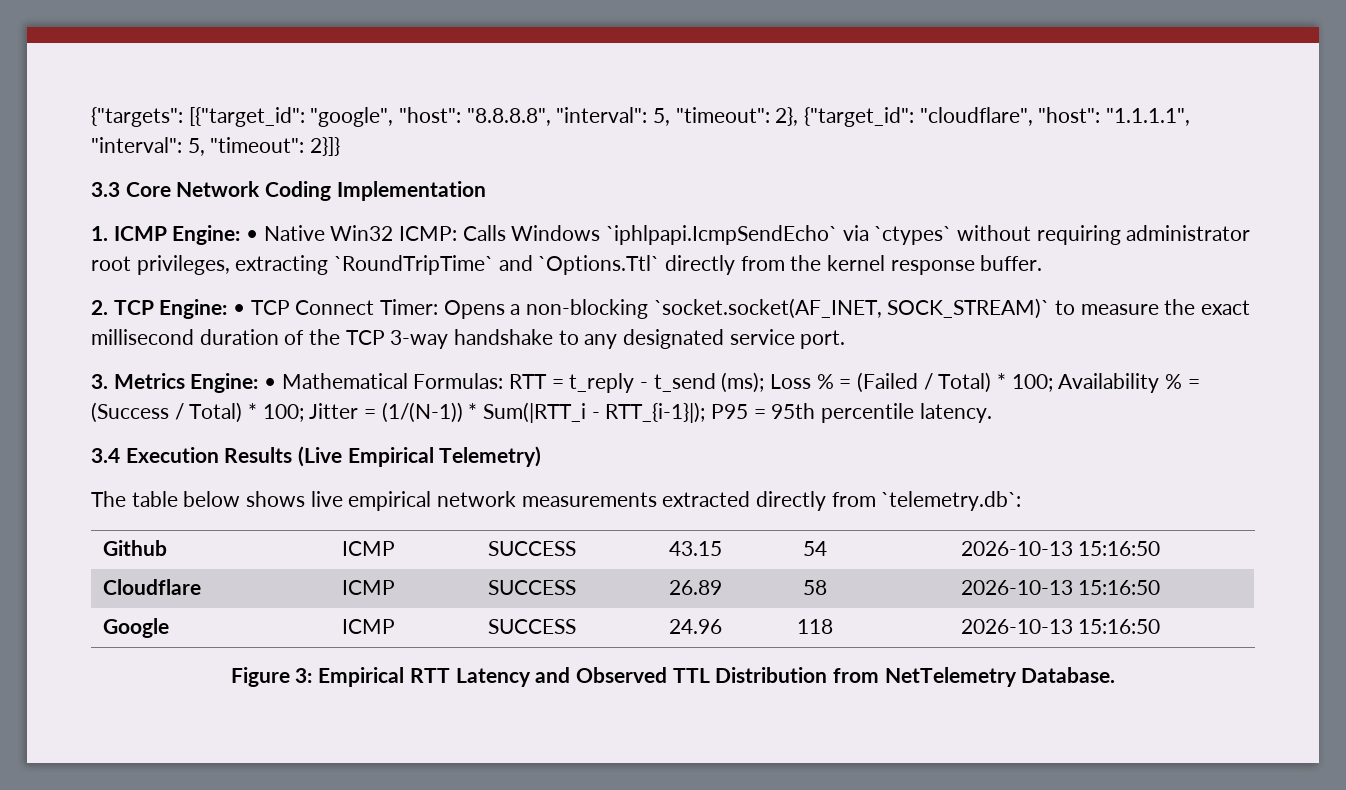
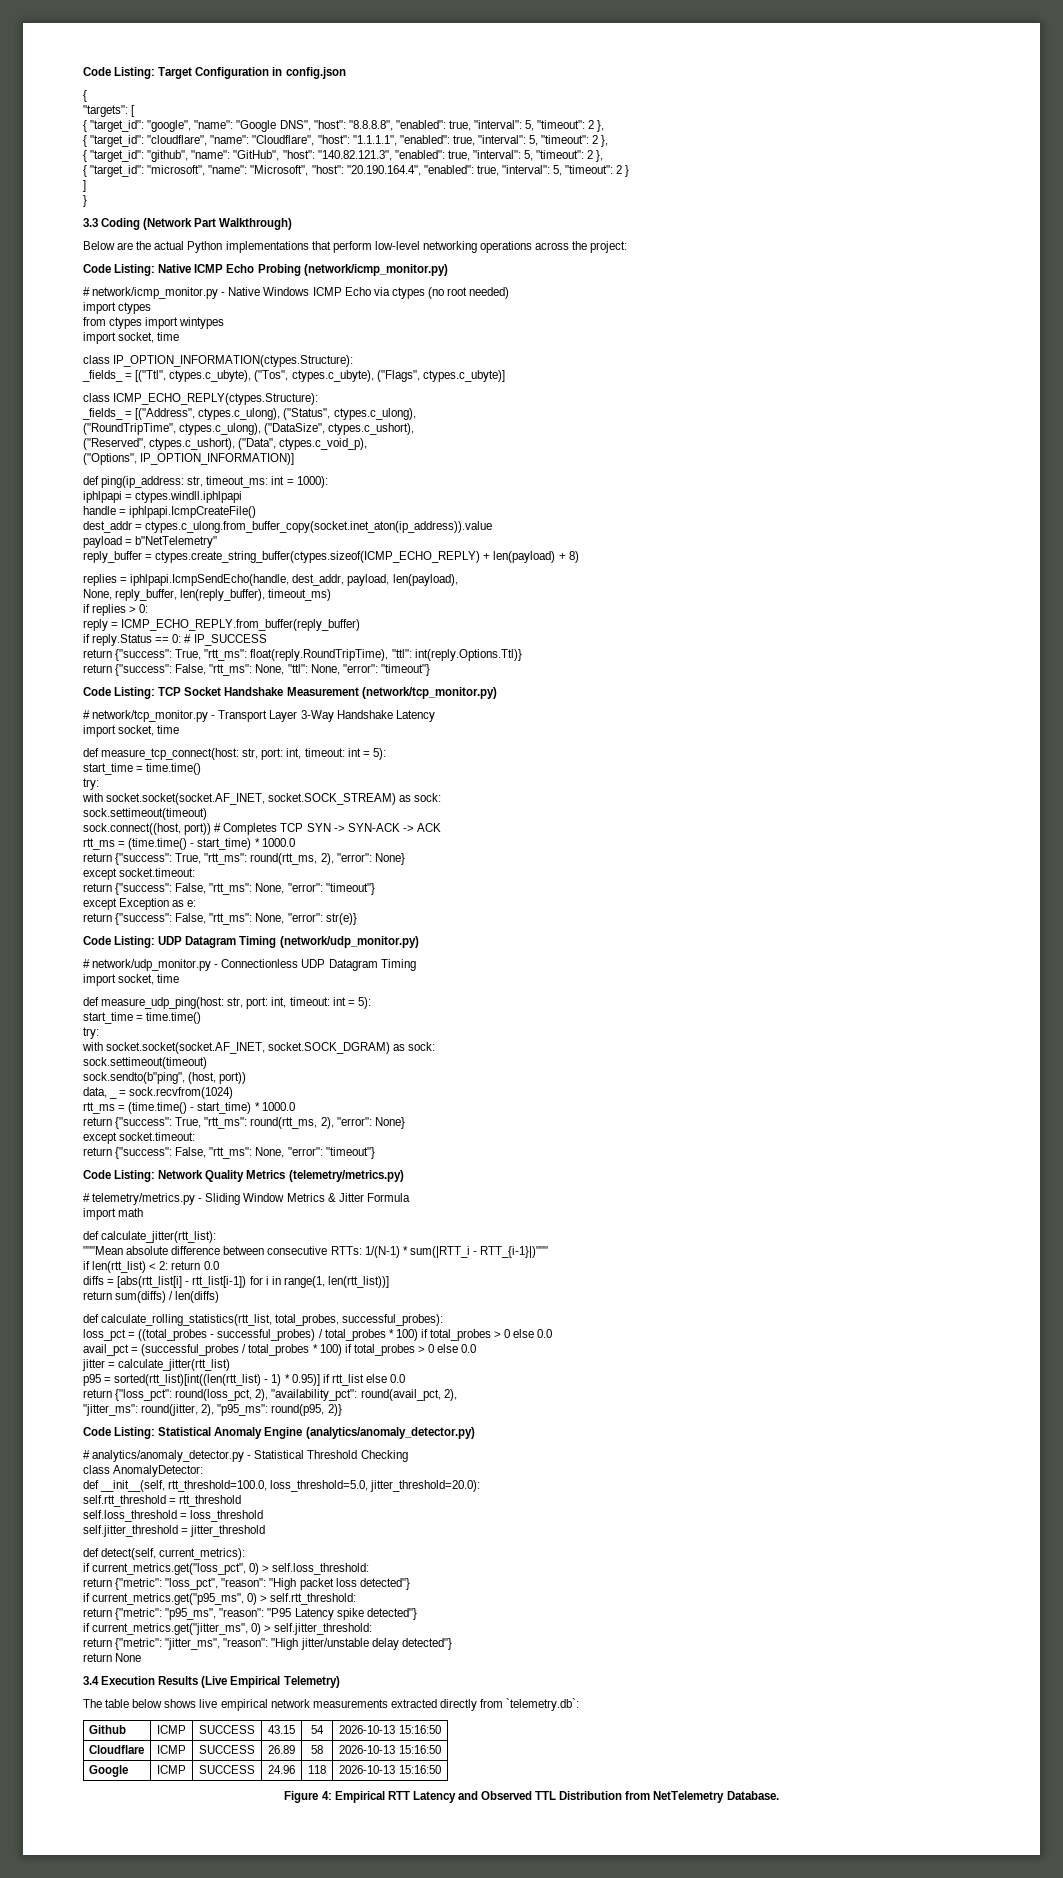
- {"targets": [{"target_id": "google", "host": "8.8.8.8", "interval": 5, "timeout": 2}, {"target_id": "cloudflare", "host": "1.1.1.1", "interval": 5, "timeout": 2}]}
- 3.3 Core Network Coding Implementation
- 1. ICMP Engine: • Native Win32 ICMP: Calls Windows `iphlpapi.IcmpSendEcho` via `ctypes` without requiring administrator root privileges, extracting `RoundTripTime` and `Options.Ttl` directly from the kernel response buffer.
- 2. TCP Engine: • TCP Connect Timer: Opens a non-blocking `socket.socket(AF_INET, SOCK_STREAM)` to measure the exact millisecond duration of the TCP 3-way handshake to any designated service port.
- 3. Metrics Engine: • Mathematical Formulas: RTT = t_reply - t_send (ms); Loss % = (Failed / Total) * 100; Availability % = (Success / Total) * 100; Jitter = (1/(N-1)) * Sum(|RTT_i - RTT_{i-1}|); P95 = 95th percentile latency.
+ Code Listing: Target Configuration in config.json
+ {
+ "targets": [
+ { "target_id": "google", "name": "Google DNS", "host": "8.8.8.8", "enabled": true, "interval": 5, "timeout": 2 },
+ { "target_id": "cloudflare", "name": "Cloudflare", "host": "1.1.1.1", "enabled": true, "interval": 5, "timeout": 2 },
+ { "target_id": "github", "name": "GitHub", "host": "140.82.121.3", "enabled": true, "interval": 5, "timeout": 2 },
+ { "target_id": "microsoft", "name": "Microsoft", "host": "20.190.164.4", "enabled": true, "interval": 5, "timeout": 2 }
+ ]
+ }
+ 3.3 Coding (Network Part Walkthrough)
+ Below are the actual Python implementations that perform low-level networking operations across the project:
+ Code Listing: Native ICMP Echo Probing (network/icmp_monitor.py)
+ # network/icmp_monitor.py - Native Windows ICMP Echo via ctypes (no root needed)
+ import ctypes
+ from ctypes import wintypes
+ import socket, time
+ class IP_OPTION_INFORMATION(ctypes.Structure):
+ _fields_ = [("Ttl", ctypes.c_ubyte), ("Tos", ctypes.c_ubyte), ("Flags", ctypes.c_ubyte)]
+ class ICMP_ECHO_REPLY(ctypes.Structure):
+ _fields_ = [("Address", ctypes.c_ulong), ("Status", ctypes.c_ulong),
+ ("RoundTripTime", ctypes.c_ulong), ("DataSize", ctypes.c_ushort),
+ ("Reserved", ctypes.c_ushort), ("Data", ctypes.c_void_p),
+ ("Options", IP_OPTION_INFORMATION)]
+ def ping(ip_address: str, timeout_ms: int = 1000):
+ iphlpapi = ctypes.windll.iphlpapi
+ handle = iphlpapi.IcmpCreateFile()
+ dest_addr = ctypes.c_ulong.from_buffer_copy(socket.inet_aton(ip_address)).value
+ payload = b"NetTelemetry"
+ reply_buffer = ctypes.create_string_buffer(ctypes.sizeof(ICMP_ECHO_REPLY) + len(payload) + 8)
+ replies = iphlpapi.IcmpSendEcho(handle, dest_addr, payload, len(payload),
+ None, reply_buffer, len(reply_buffer), timeout_ms)
+ if replies > 0:
+ reply = ICMP_ECHO_REPLY.from_buffer(reply_buffer)
+ if reply.Status == 0: # IP_SUCCESS
+ return {"success": True, "rtt_ms": float(reply.RoundTripTime), "ttl": int(reply.Options.Ttl)}
+ return {"success": False, "rtt_ms": None, "ttl": None, "error": "timeout"}
+ Code Listing: TCP Socket Handshake Measurement (network/tcp_monitor.py)
+ # network/tcp_monitor.py - Transport Layer 3-Way Handshake Latency
+ import socket, time
+ def measure_tcp_connect(host: str, port: int, timeout: int = 5):
+ start_time = time.time()
+ try:
+ with socket.socket(socket.AF_INET, socket.SOCK_STREAM) as sock:
+ sock.settimeout(timeout)
+ sock.connect((host, port)) # Completes TCP SYN -> SYN-ACK -> ACK
+ rtt_ms = (time.time() - start_time) * 1000.0
+ return {"success": True, "rtt_ms": round(rtt_ms, 2), "error": None}
+ except socket.timeout:
+ return {"success": False, "rtt_ms": None, "error": "timeout"}
+ except Exception as e:
+ return {"success": False, "rtt_ms": None, "error": str(e)}
+ Code Listing: UDP Datagram Timing (network/udp_monitor.py)
+ # network/udp_monitor.py - Connectionless UDP Datagram Timing
+ import socket, time
+ def measure_udp_ping(host: str, port: int, timeout: int = 5):
+ start_time = time.time()
+ try:
+ with socket.socket(socket.AF_INET, socket.SOCK_DGRAM) as sock:
+ sock.settimeout(timeout)
+ sock.sendto(b"ping", (host, port))
+ data, _ = sock.recvfrom(1024)
+ rtt_ms = (time.time() - start_time) * 1000.0
+ return {"success": True, "rtt_ms": round(rtt_ms, 2), "error": None}
+ except socket.timeout:
+ return {"success": False, "rtt_ms": None, "error": "timeout"}
+ Code Listing: Network Quality Metrics (telemetry/metrics.py)
+ # telemetry/metrics.py - Sliding Window Metrics & Jitter Formula
+ import math
+ def calculate_jitter(rtt_list):
+ """Mean absolute difference between consecutive RTTs: 1/(N-1) * sum(|RTT_i - RTT_{i-1}|)"""
+ if len(rtt_list) < 2: return 0.0
+ diffs = [abs(rtt_list[i] - rtt_list[i-1]) for i in range(1, len(rtt_list))]
+ return sum(diffs) / len(diffs)
+ def calculate_rolling_statistics(rtt_list, total_probes, successful_probes):
+ loss_pct = ((total_probes - successful_probes) / total_probes * 100) if total_probes > 0 else 0.0
+ avail_pct = (successful_probes / total_probes * 100) if total_probes > 0 else 0.0
+ jitter = calculate_jitter(rtt_list)
+ p95 = sorted(rtt_list)[int((len(rtt_list) - 1) * 0.95)] if rtt_list else 0.0
+ return {"loss_pct": round(loss_pct, 2), "availability_pct": round(avail_pct, 2),
+ "jitter_ms": round(jitter, 2), "p95_ms": round(p95, 2)}
+ Code Listing: Statistical Anomaly Engine (analytics/anomaly_detector.py)
+ # analytics/anomaly_detector.py - Statistical Threshold Checking
+ class AnomalyDetector:
+ def __init__(self, rtt_threshold=100.0, loss_threshold=5.0, jitter_threshold=20.0):
+ self.rtt_threshold = rtt_threshold
+ self.loss_threshold = loss_threshold
+ self.jitter_threshold = jitter_threshold
+ def detect(self, current_metrics):
+ if current_metrics.get("loss_pct", 0) > self.loss_threshold:
+ return {"metric": "loss_pct", "reason": "High packet loss detected"}
+ if current_metrics.get("p95_ms", 0) > self.rtt_threshold:
+ return {"metric": "p95_ms", "reason": "P95 Latency spike detected"}
+ if current_metrics.get("jitter_ms", 0) > self.jitter_threshold:
+ return {"metric": "jitter_ms", "reason": "High jitter/unstable delay detected"}
+ return None
- Figure 3: Empirical RTT Latency and Observed TTL Distribution from NetTelemetry Database.
+ Figure 4: Empirical RTT Latency and Observed TTL Distribution from NetTelemetry Database.

